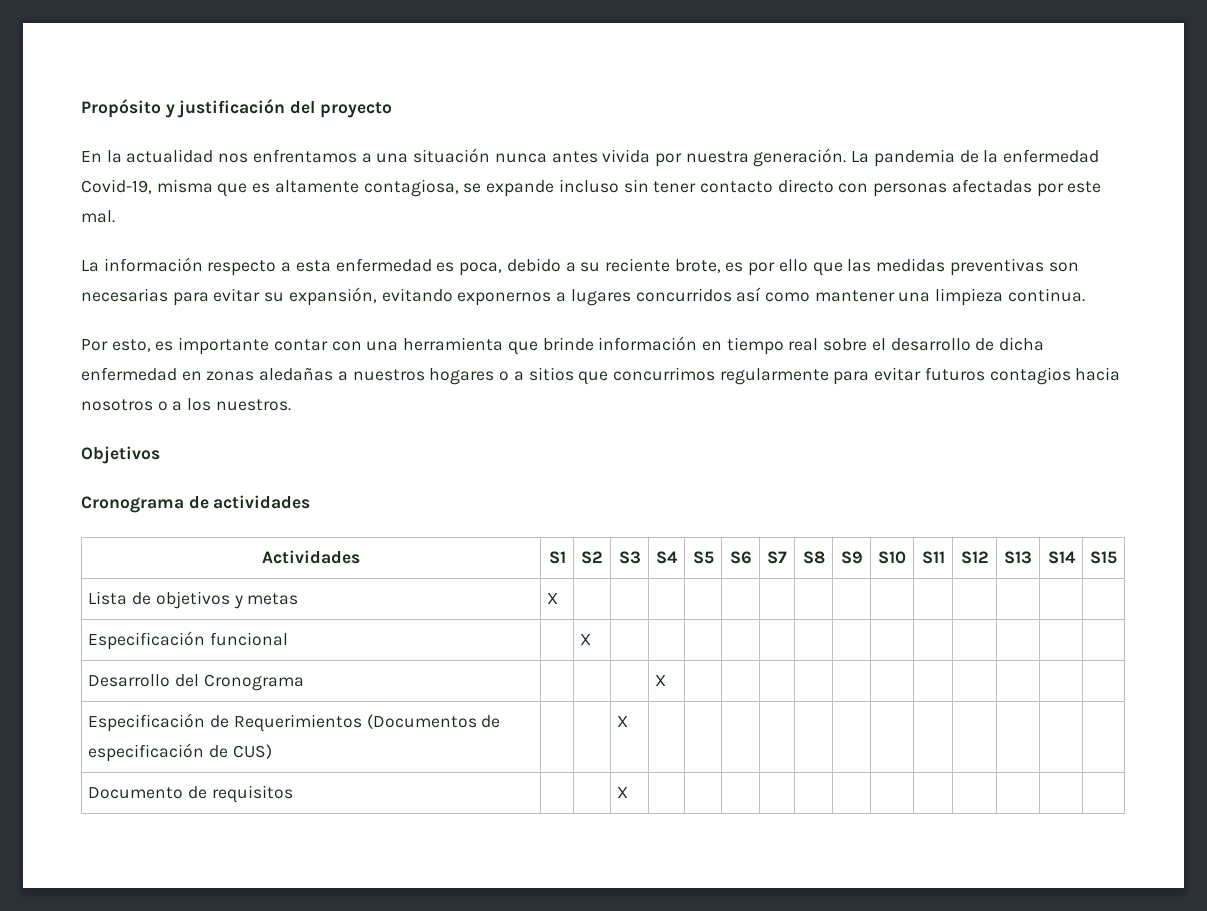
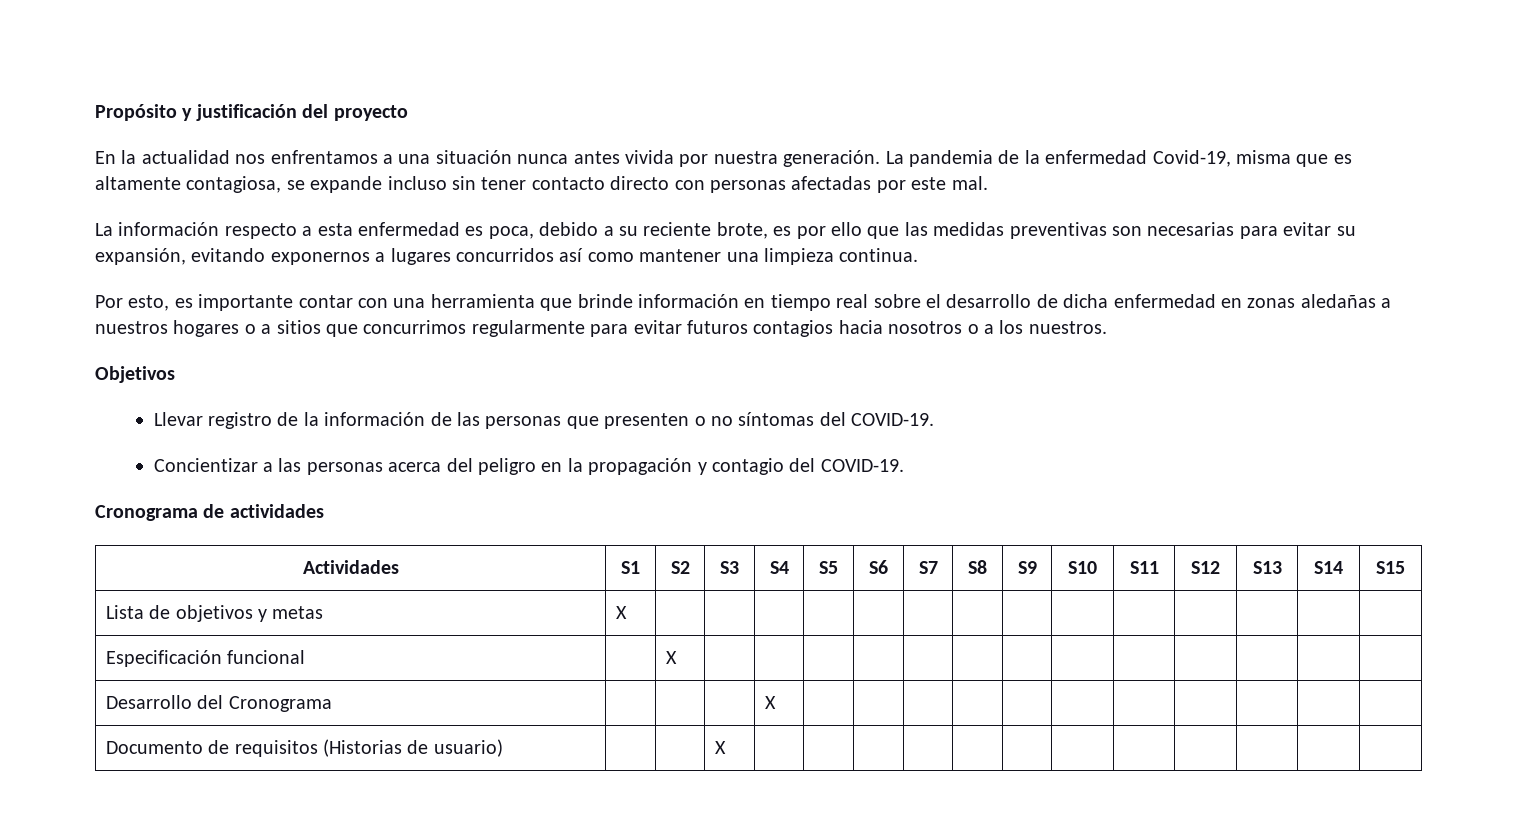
+ Llevar registro de la información de las personas que presenten o no síntomas del COVID-19.
+ Concientizar a las personas acerca del peligro en la propagación y contagio del COVID-19.
- Especificación de Requerimientos (Documentos de especificación de CUS) | | | X | | | | | | | | | | | |
- Documento de requisitos | | | X | | | | | | | | | | | |
+ Documento de requisitos (Historias de usuario) | | | X | | | | | | | | | | | |

